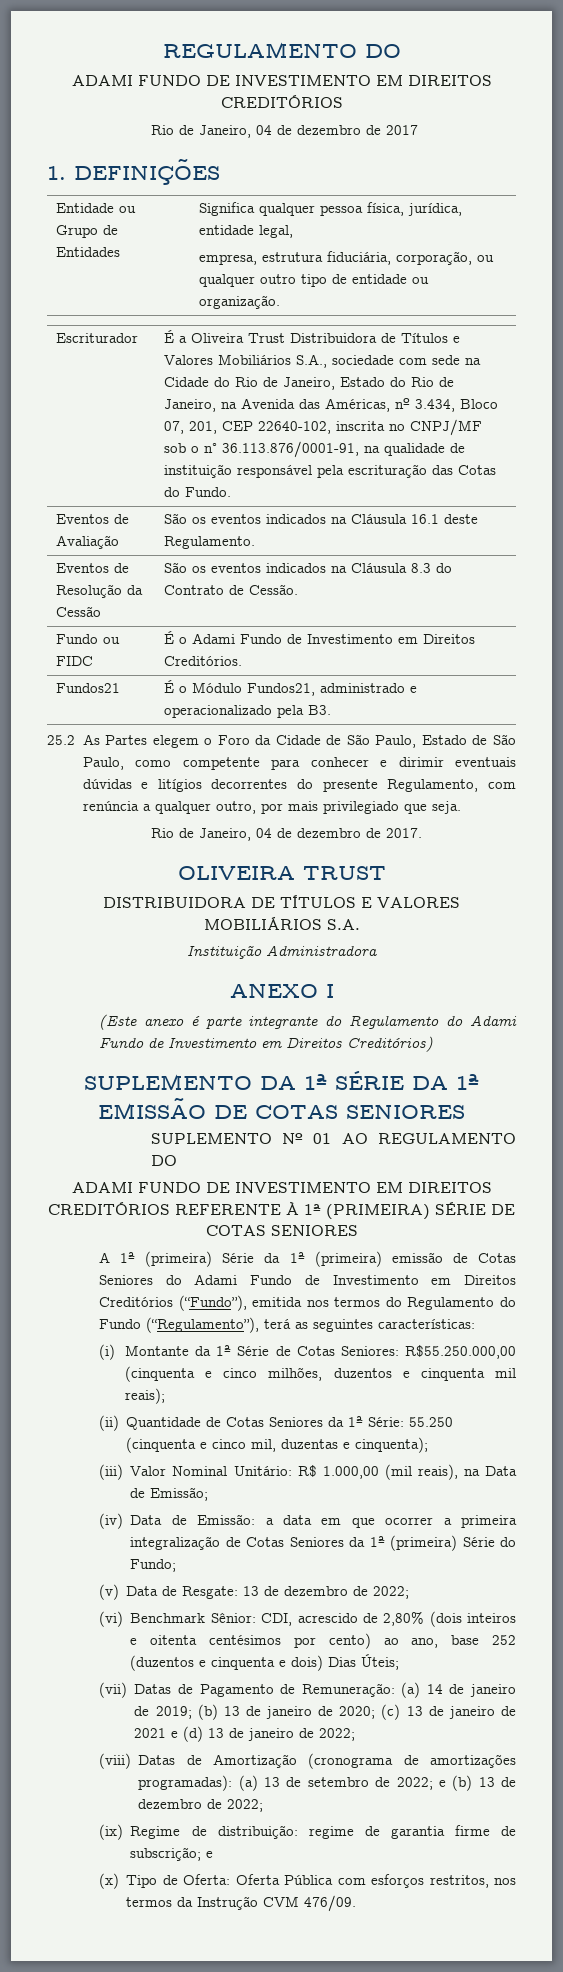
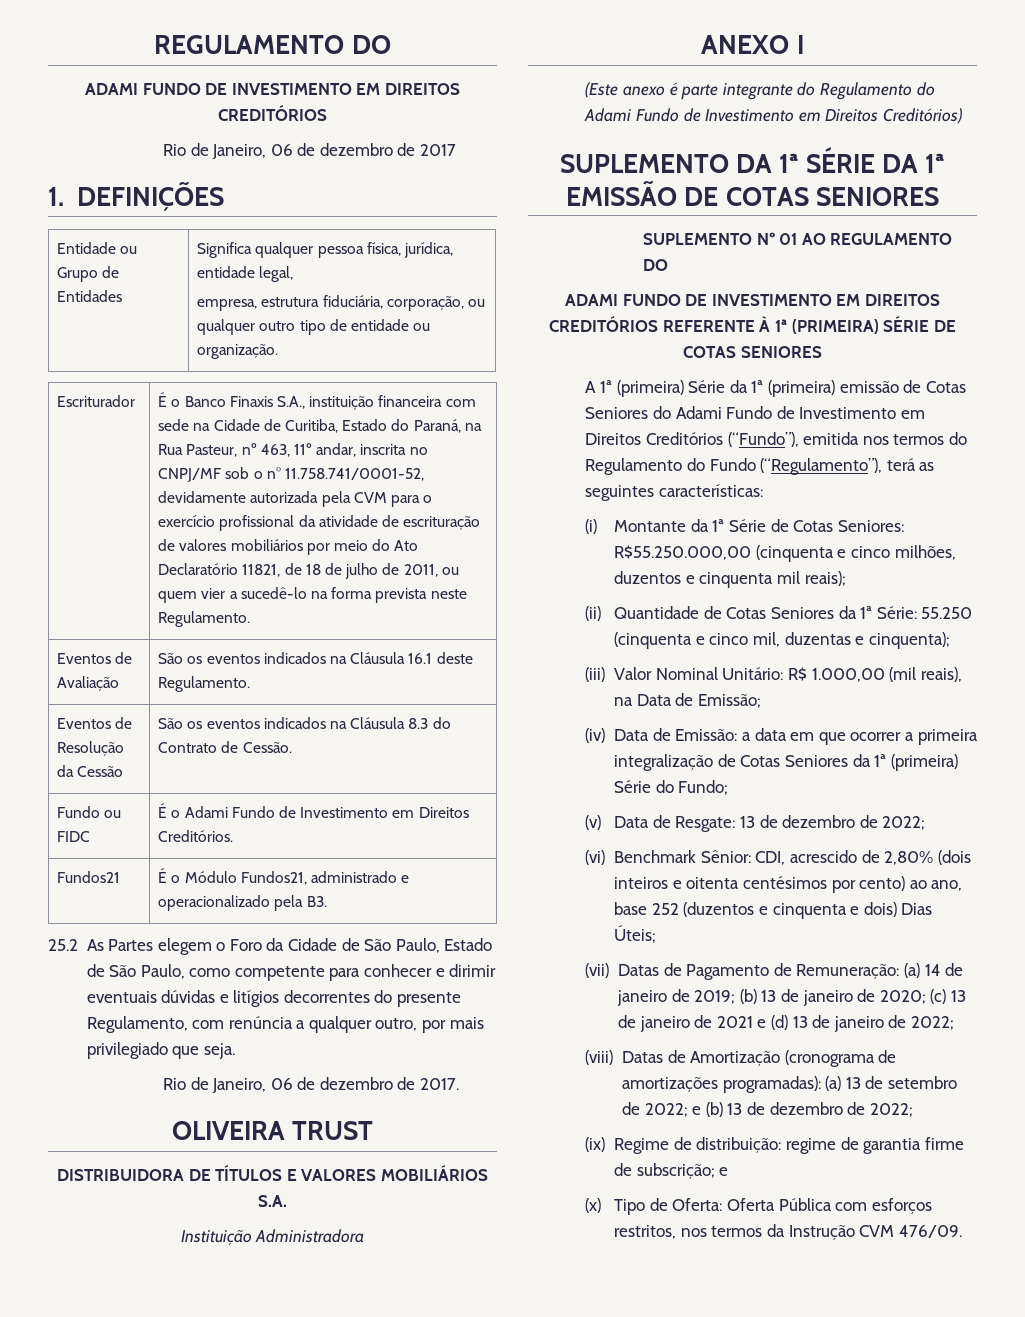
- Rio de Janeiro, 04 de dezembro de 2017
+ Rio de Janeiro, 06 de dezembro de 2017
- É a Oliveira Trust Distribuidora de Títulos e Valores Mobiliários S.A., sociedade com sede na Cidade do Rio de Janeiro, Estado do Rio de Janeiro, na Avenida das Américas, nº 3.434, Bloco 07, 201, CEP 22640-102, inscrita no CNPJ/MF sob o n° 36.113.876/0001-91, na qualidade de instituição responsável pela escrituração das Cotas do Fundo.
+ É o Banco Finaxis S.A., instituição financeira com sede na Cidade de Curitiba, Estado do Paraná, na Rua Pasteur, nº 463, 11º andar, inscrita no CNPJ/MF sob o n° 11.758.741/0001-52, devidamente autorizada pela CVM para o exercício profissional da atividade de escrituração de valores mobiliários por meio do Ato Declaratório 11821, de 18 de julho de 2011, ou quem vier a sucedê-lo na forma prevista neste Regulamento.
- Rio de Janeiro, 04 de dezembro de 2017.
+ Rio de Janeiro, 06 de dezembro de 2017.

